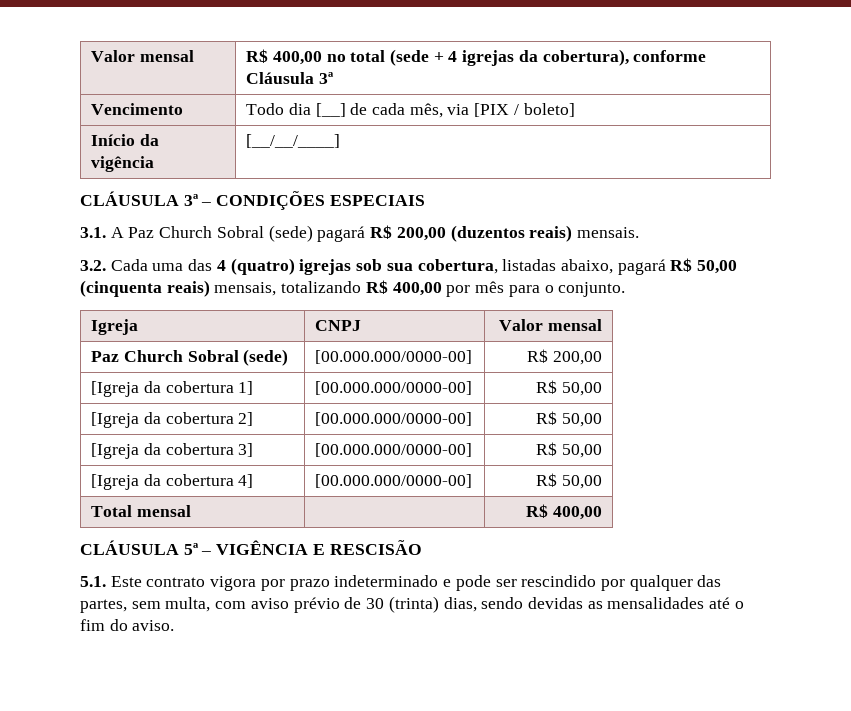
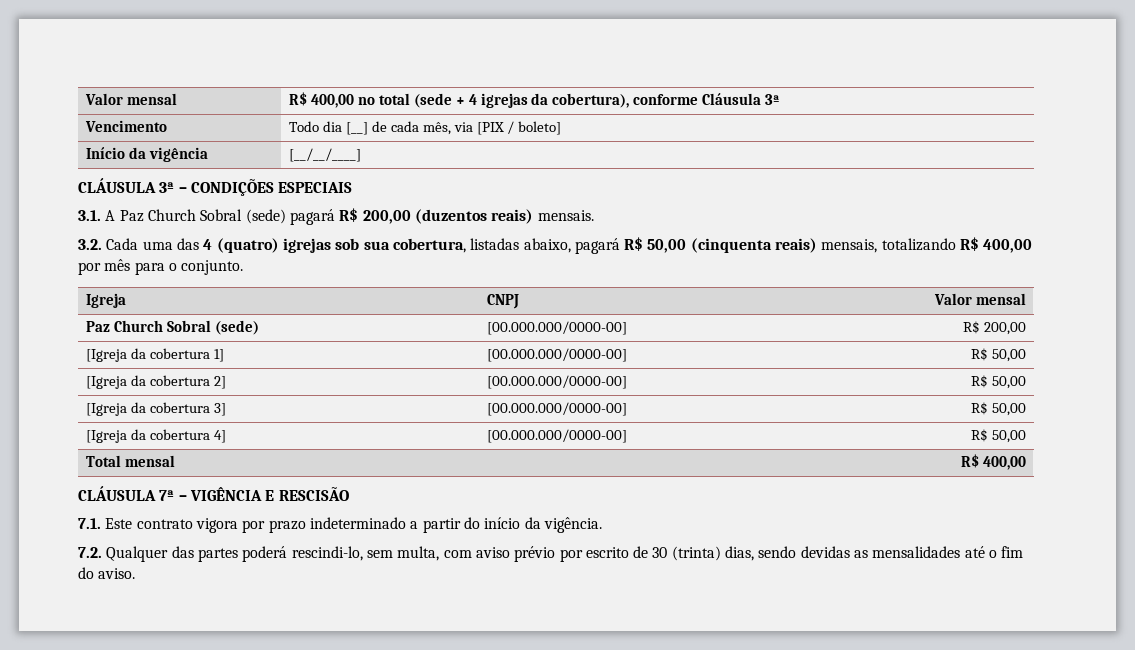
- CLÁUSULA 5ª – VIGÊNCIA E RESCISÃO
+ CLÁUSULA 7ª – VIGÊNCIA E RESCISÃO
- 5.1. Este contrato vigora por prazo indeterminado e pode ser rescindido por qualquer das partes, sem multa, com aviso prévio de 30 (trinta) dias, sendo devidas as mensalidades até o fim do aviso.
+ 7.1. Este contrato vigora por prazo indeterminado a partir do início da vigência.
+ 7.2. Qualquer das partes poderá rescindi-lo, sem multa, com aviso prévio por escrito de 30 (trinta) dias, sendo devidas as mensalidades até o fim do aviso.

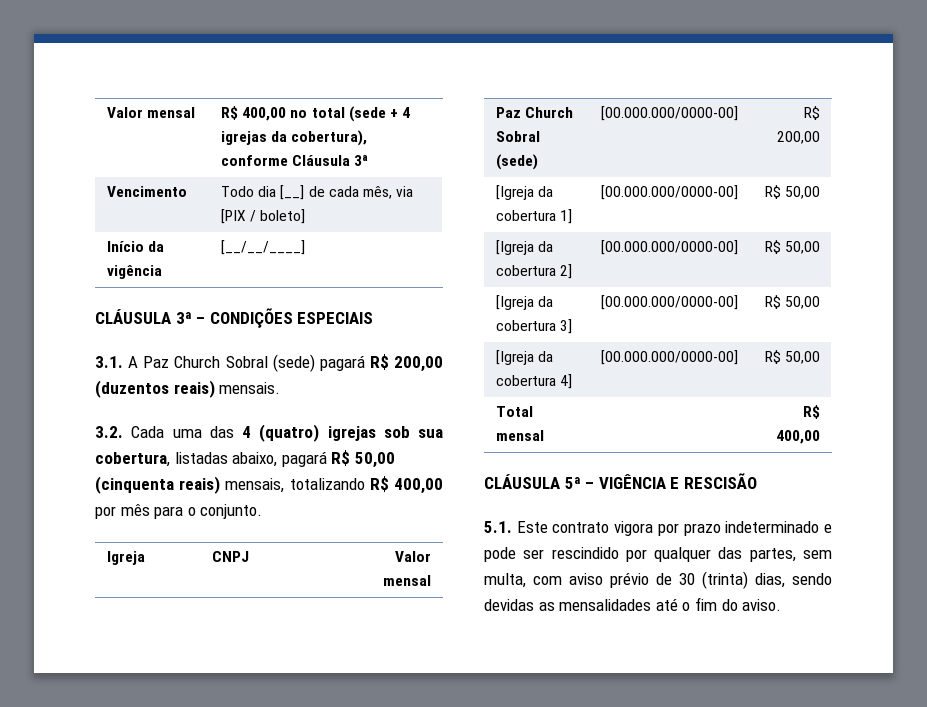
- CLÁUSULA 7ª – VIGÊNCIA E RESCISÃO
+ CLÁUSULA 5ª – VIGÊNCIA E RESCISÃO
- 7.1. Este contrato vigora por prazo indeterminado a partir do início da vigência.
- 7.2. Qualquer das partes poderá rescindi-lo, sem multa, com aviso prévio por escrito de 30 (trinta) dias, sendo devidas as mensalidades até o fim do aviso.
+ 5.1. Este contrato vigora por prazo indeterminado e pode ser rescindido por qualquer das partes, sem multa, com aviso prévio de 30 (trinta) dias, sendo devidas as mensalidades até o fim do aviso.

